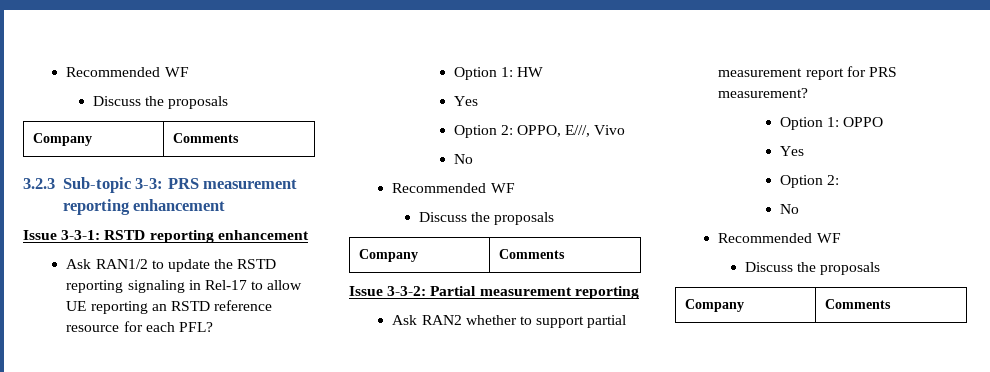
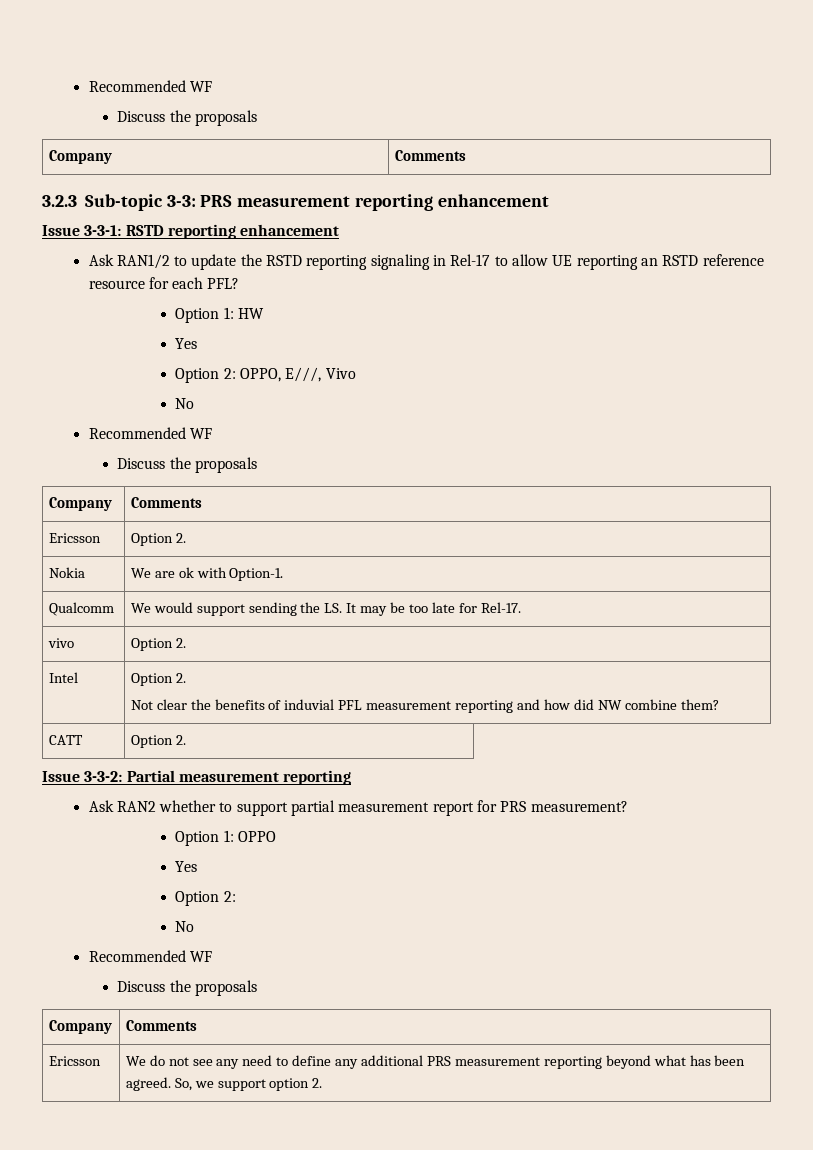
+ Ericsson | Option 2.
+ Nokia | We are ok with Option-1.
+ Qualcomm | We would support sending the LS. It may be too late for Rel-17.
+ vivo | Option 2.
+ Intel | Option 2.
+ Not clear the benefits of induvial PFL measurement reporting and how did NW combine them?
+ CATT | Option 2.
+ Ericsson | We do not see any need to define any additional PRS measurement reporting beyond what has been agreed. So, we support option 2.

